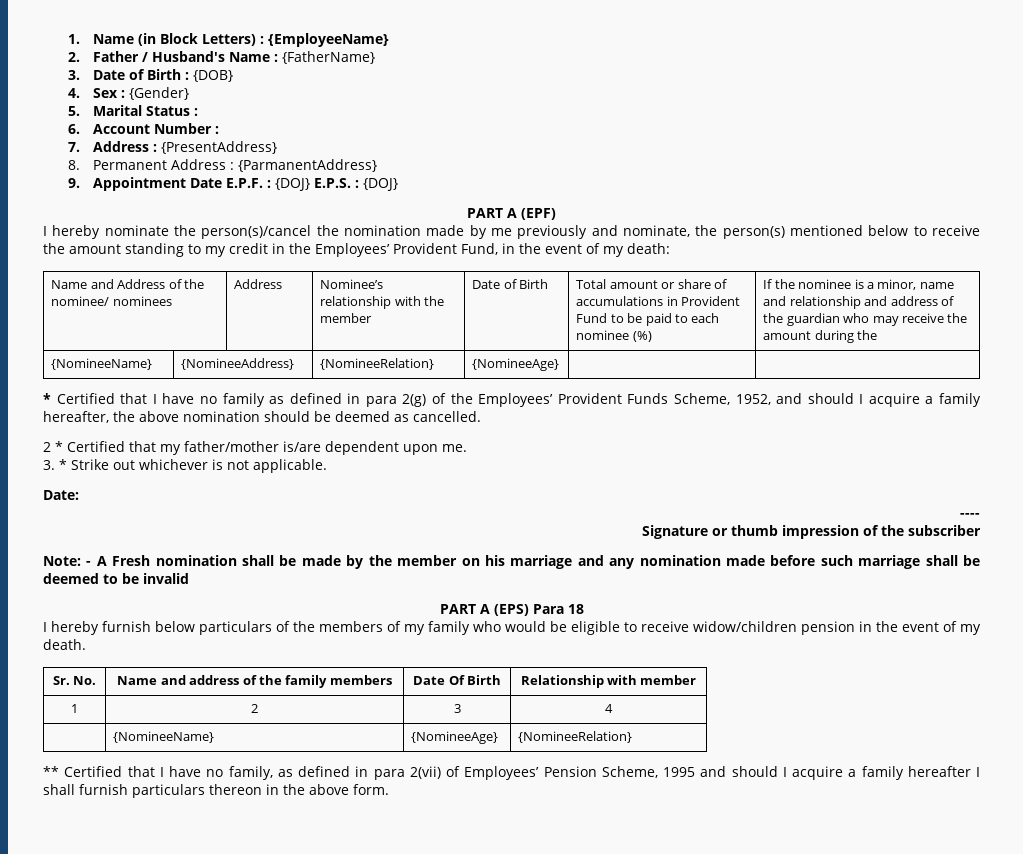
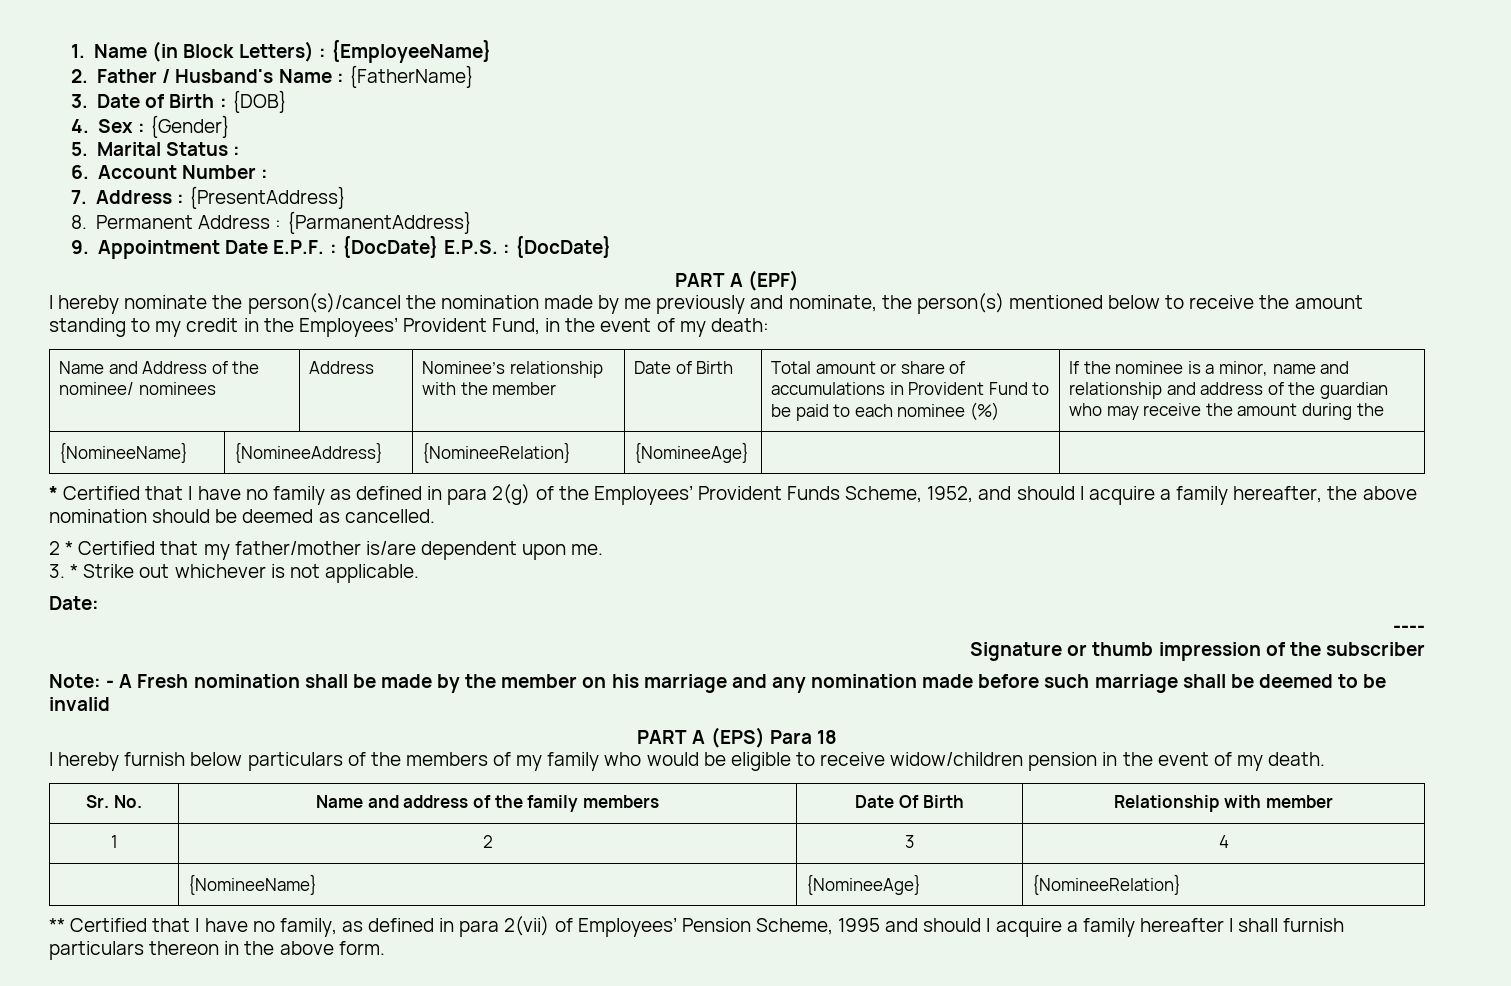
- 9. Appointment Date E.P.F. : {DOJ} E.P.S. : {DOJ}
+ 9. Appointment Date E.P.F. : {DocDate} E.P.S. : {DocDate}

